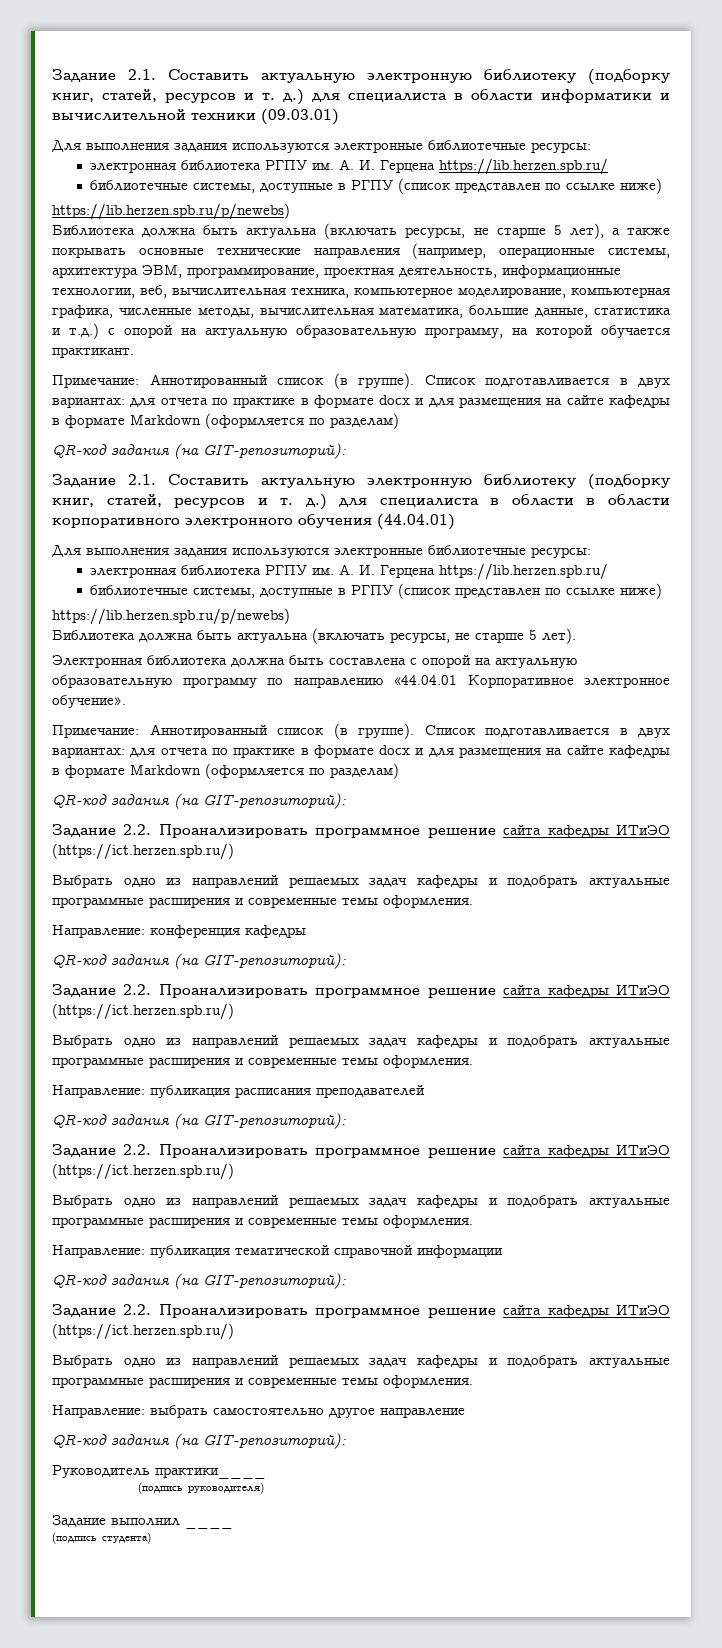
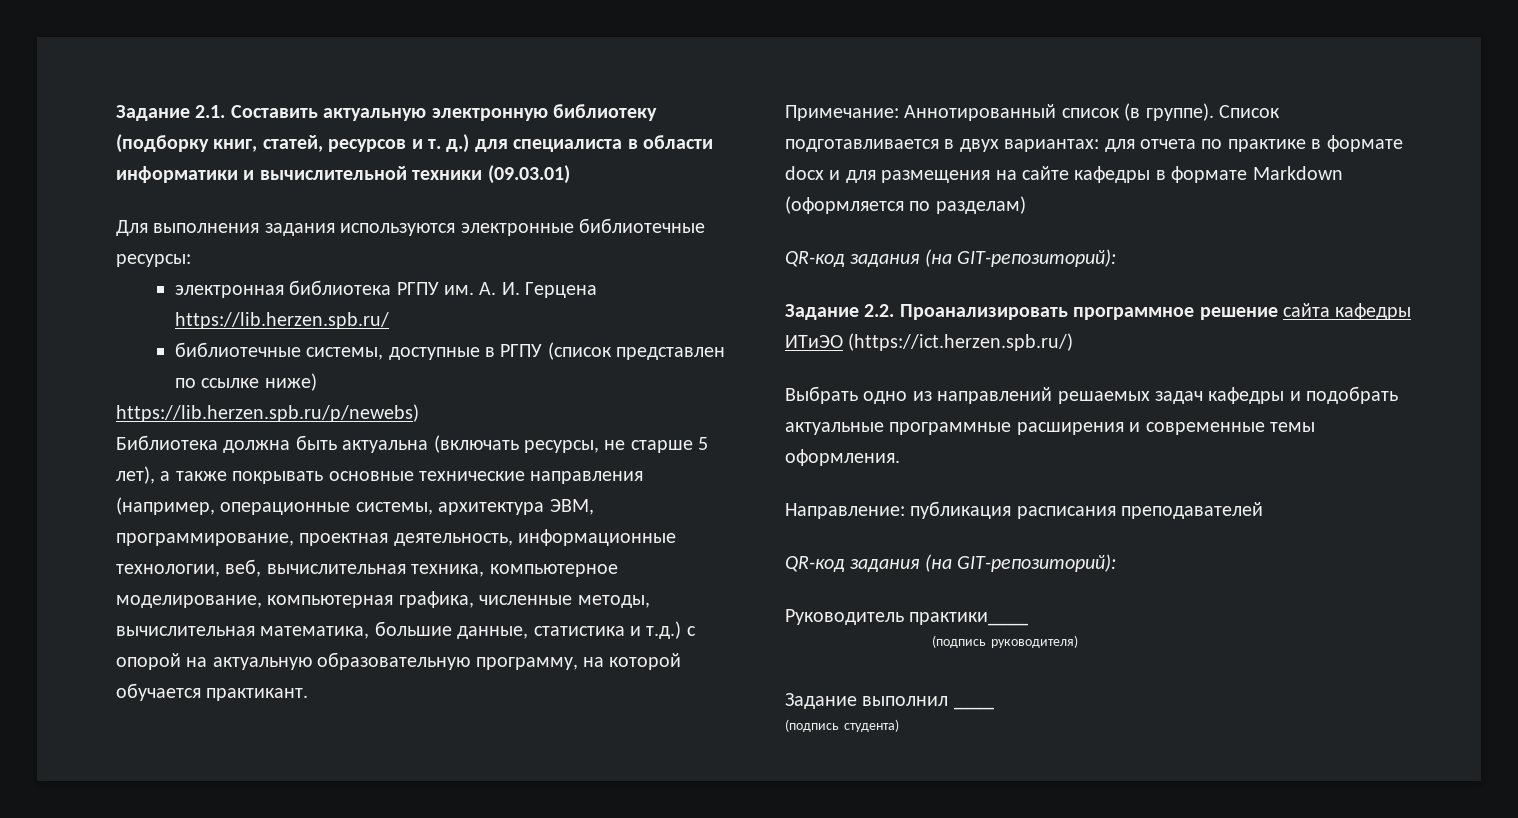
- Задание 2.1. Составить актуальную электронную библиотеку (подборку книг, статей, ресурсов и т. д.) для специалиста в области в области корпоративного электронного обучения (44.04.01)
- Для выполнения задания используются электронные библиотечные ресурсы:
- электронная библиотека РГПУ им. А. И. Герцена https://lib.herzen.spb.ru/
- библиотечные системы, доступные в РГПУ (список представлен по ссылке ниже)
- https://lib.herzen.spb.ru/p/newebs)
- Библиотека должна быть актуальна (включать ресурсы, не старше 5 лет).
- Электронная библиотека должна быть составлена с опорой на актуальную образовательную программу по направлению «44.04.01 Корпоративное электронное обучение».
- Примечание: Аннотированный список (в группе). Список подготавливается в двух вариантах: для отчета по практике в формате docx и для размещения на сайте кафедры в формате Markdown (оформляется по разделам)
- QR-код задания (на GIT-репозиторий):
- Задание 2.2. Проанализировать программное решение сайта кафедры ИТиЭО (https://ict.herzen.spb.ru/)
- Выбрать одно из направлений решаемых задач кафедры и подобрать актуальные программные расширения и современные темы оформления.
- Направление: конференция кафедры
- QR-код задания (на GIT-репозиторий):
  Направление: публикация расписания преподавателей
- QR-код задания (на GIT-репозиторий):
- Задание 2.2. Проанализировать программное решение сайта кафедры ИТиЭО (https://ict.herzen.spb.ru/)
- Выбрать одно из направлений решаемых задач кафедры и подобрать актуальные программные расширения и современные темы оформления.
- Направление: публикация тематической справочной информации
- QR-код задания (на GIT-репозиторий):
- Задание 2.2. Проанализировать программное решение сайта кафедры ИТиЭО (https://ict.herzen.spb.ru/)
- Выбрать одно из направлений решаемых задач кафедры и подобрать актуальные программные расширения и современные темы оформления.
- Направление: выбрать самостоятельно другое направление

